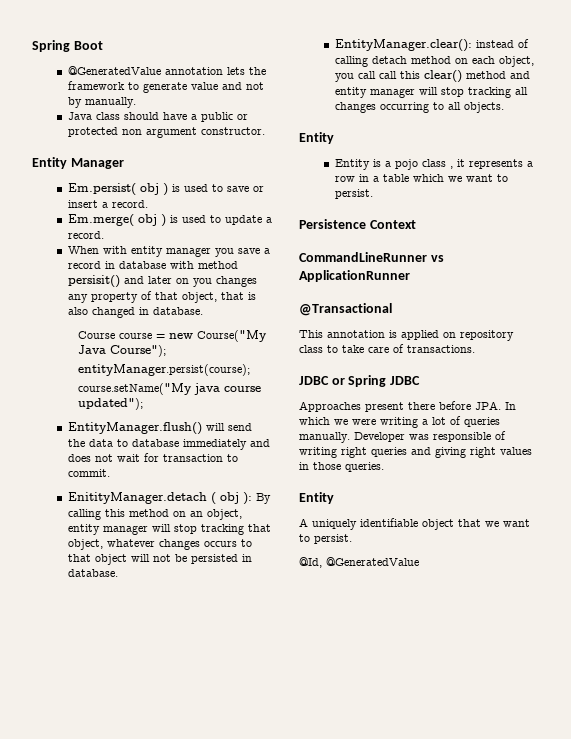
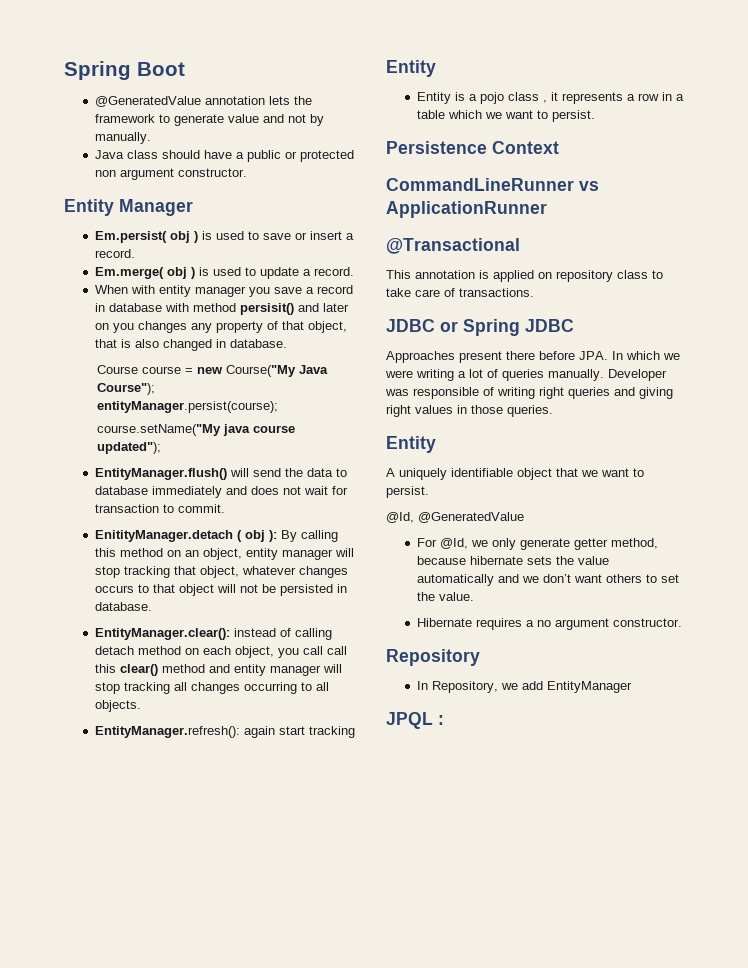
+ EntityManager.refresh(): again start tracking
+ For @Id, we only generate getter method, because hibernate sets the value automatically and we don’t want others to set the value.
+ Hibernate requires a no argument constructor.
+ Repository
+ In Repository, we add EntityManager
+ JPQL :

